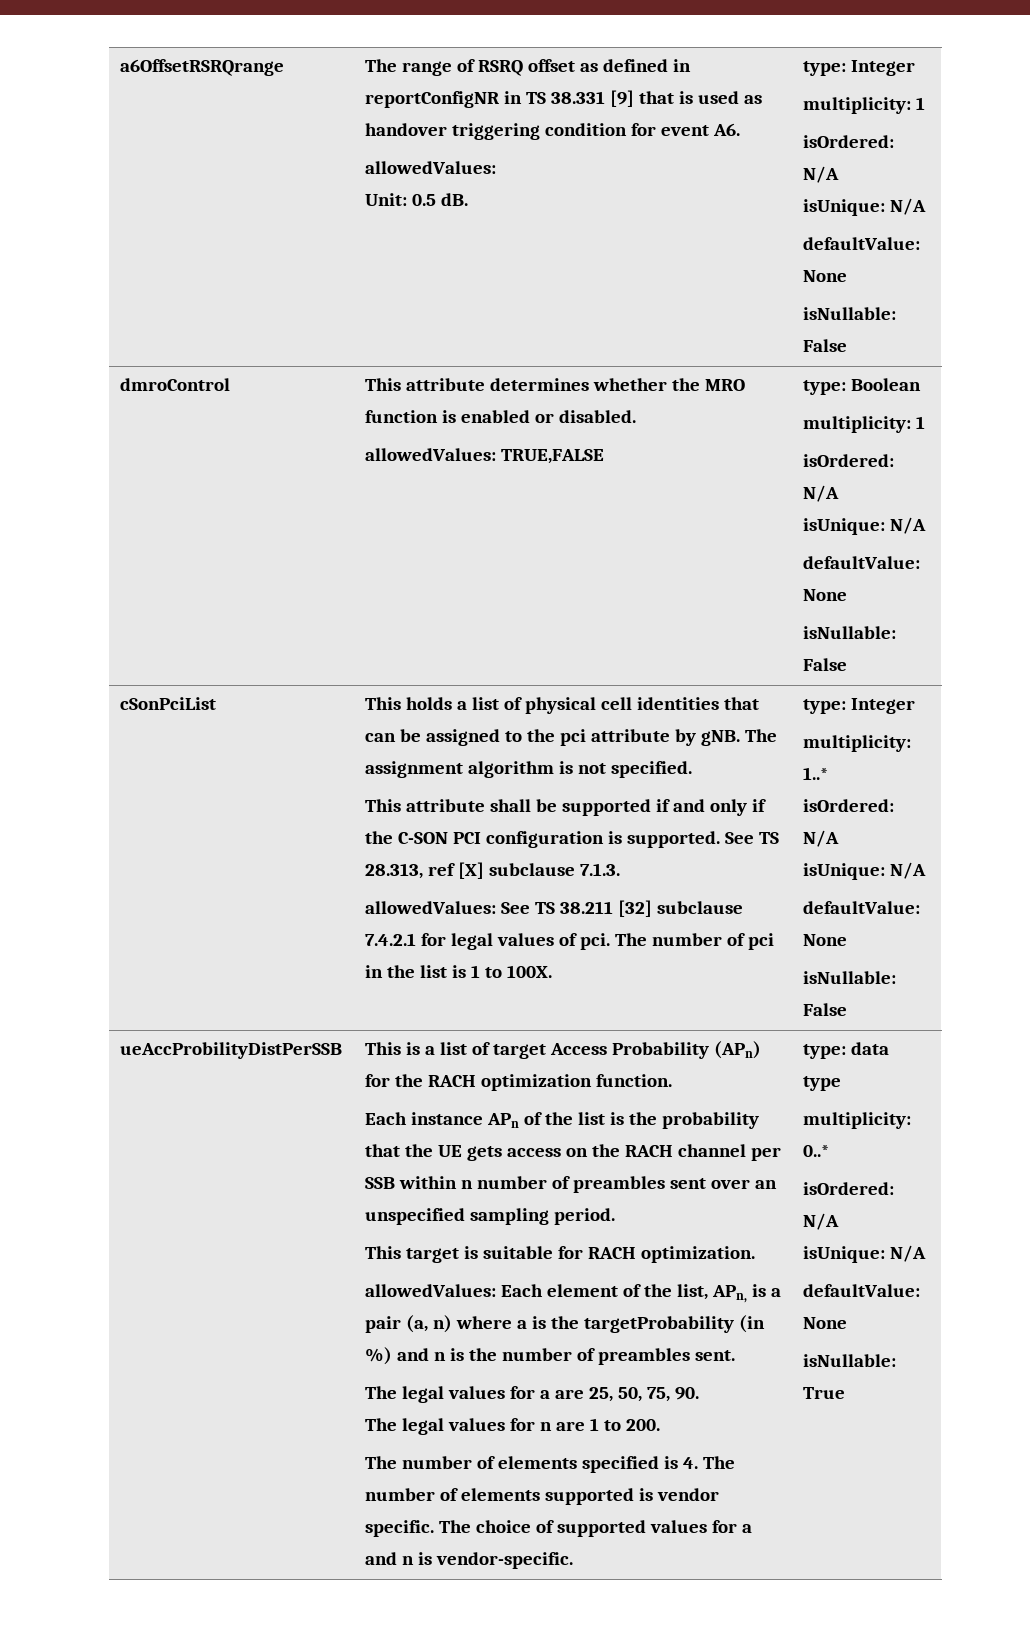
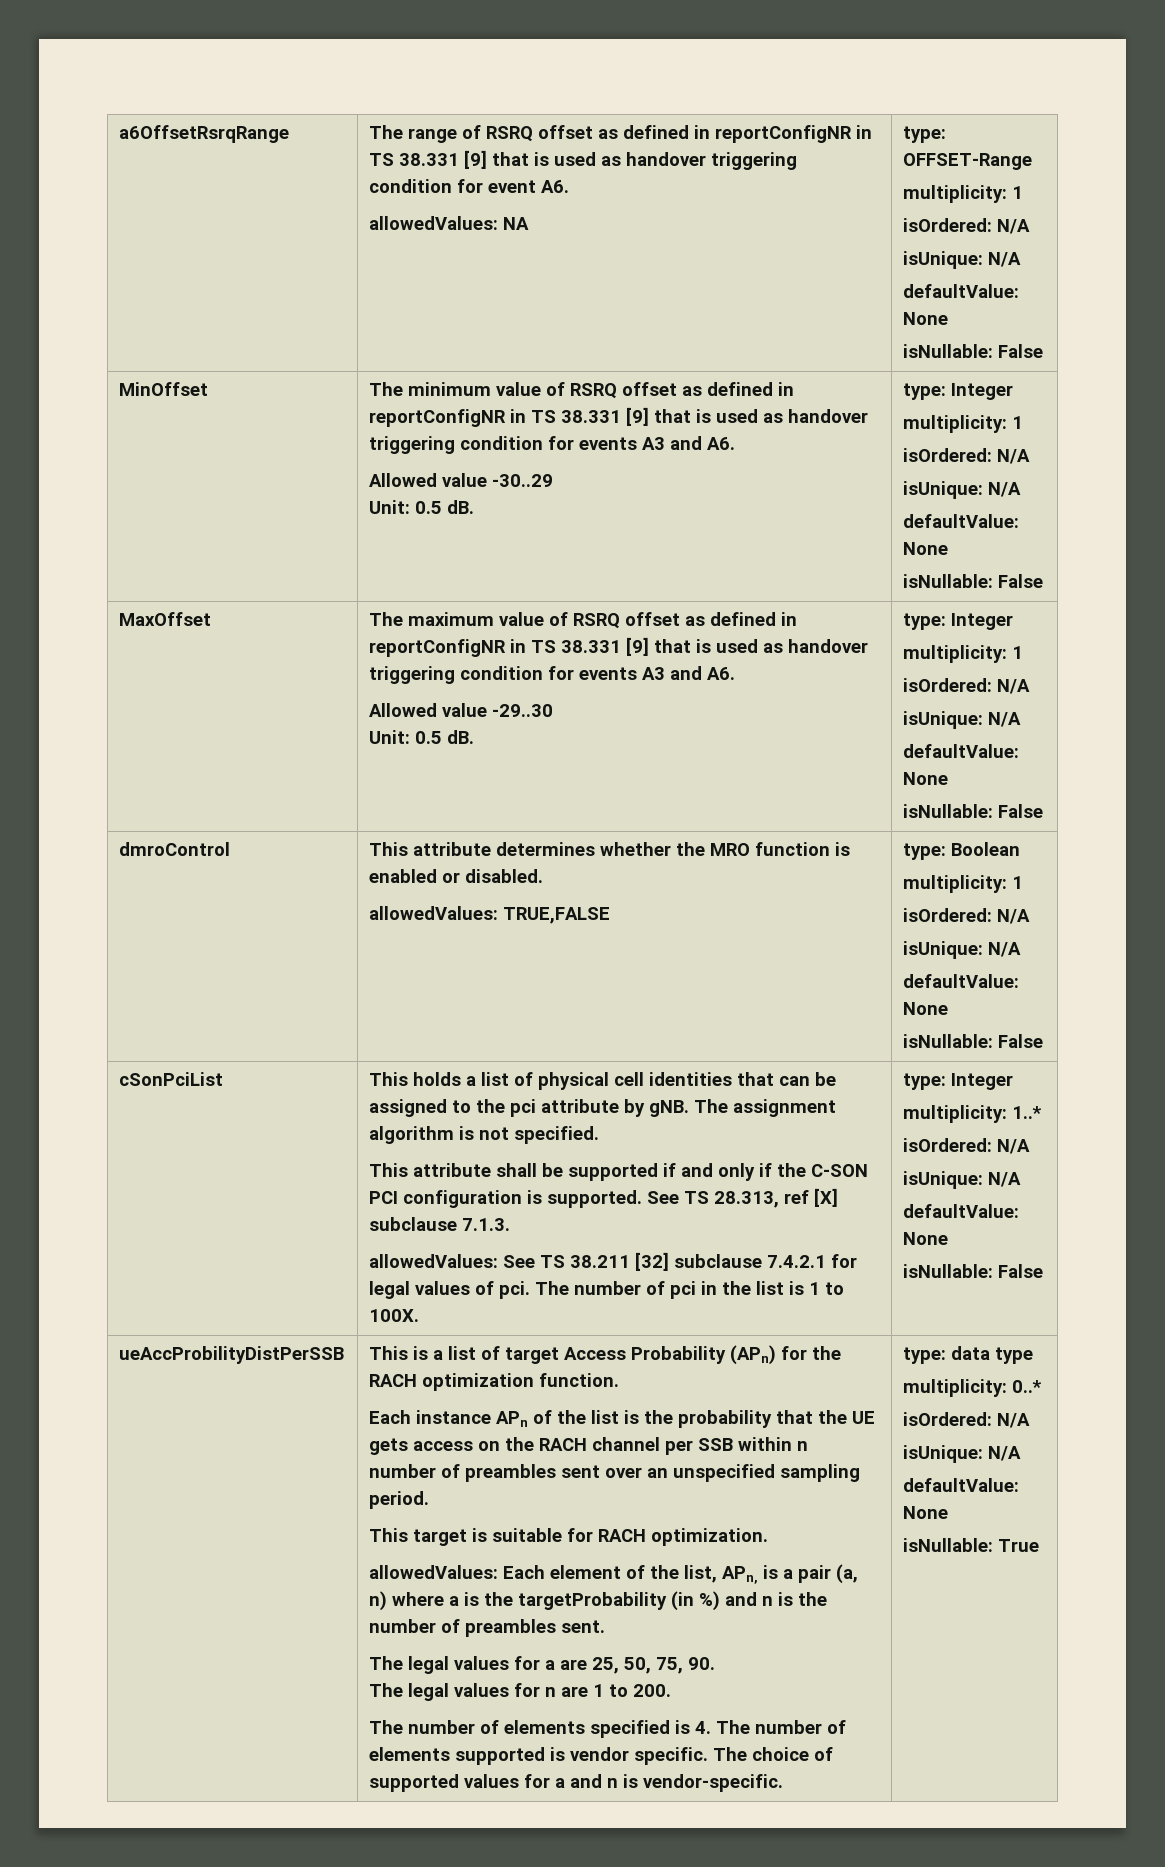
- a6OffsetRSRQrange | The range of RSRQ offset as defined in reportConfigNR in TS 38.331 [9] that is used as handover triggering condition for event A6.
- allowedValues:
+ a6OffsetRsrqRange | The range of RSRQ offset as defined in reportConfigNR in TS 38.331 [9] that is used as handover triggering condition for event A6.
+ allowedValues: NA | type: OFFSET-Range
+ multiplicity: 1
+ isOrdered: N/A
+ isUnique: N/A
+ defaultValue: None
+ isNullable: False
+ MinOffset | The minimum value of RSRQ offset as defined in reportConfigNR in TS 38.331 [9] that is used as handover triggering condition for events A3 and A6.
+ Allowed value -30..29
+ Unit: 0.5 dB. | type: Integer
+ multiplicity: 1
+ isOrdered: N/A
+ isUnique: N/A
+ defaultValue: None
+ isNullable: False
+ MaxOffset | The maximum value of RSRQ offset as defined in reportConfigNR in TS 38.331 [9] that is used as handover triggering condition for events A3 and A6.
+ Allowed value -29..30

